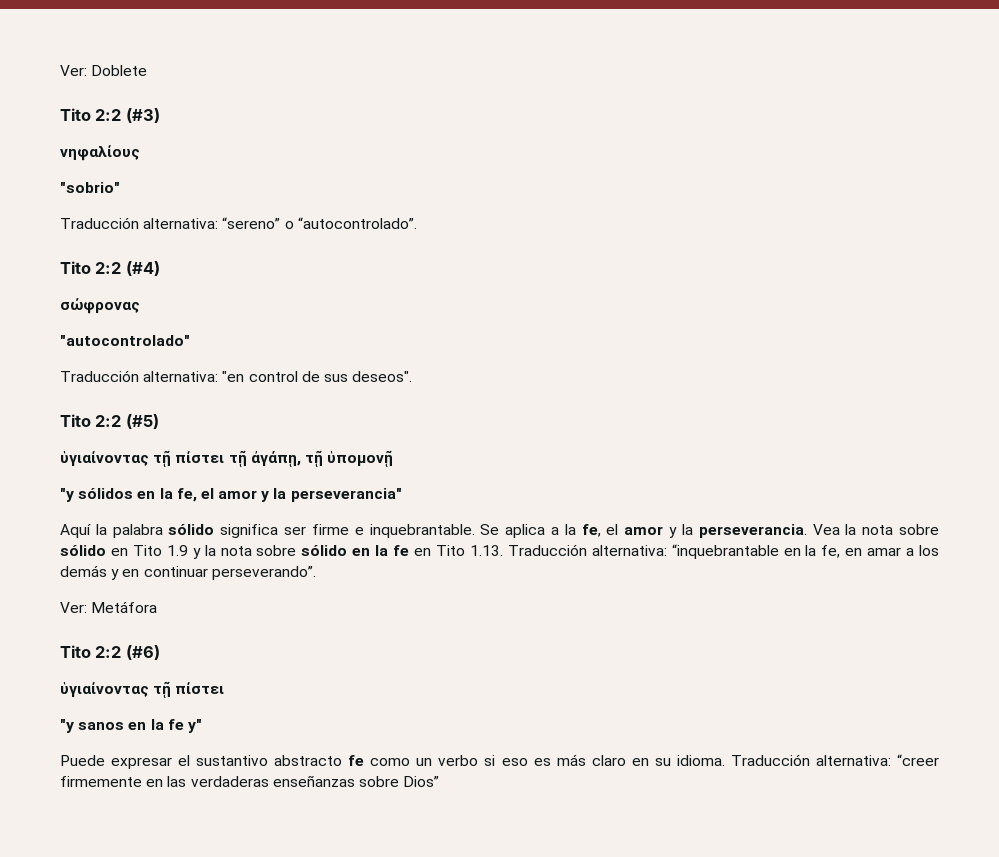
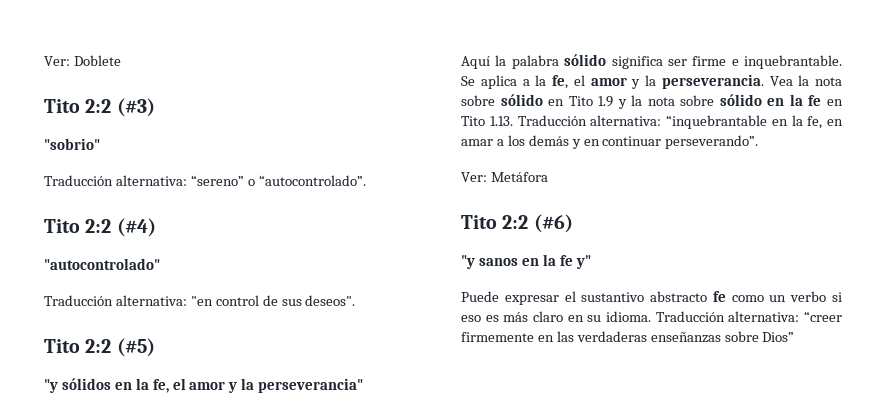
- νηφαλίους
- σώφρονας
- ὑγιαίνοντας τῇ πίστει τῇ ἀγάπῃ, τῇ ὑπομονῇ
  Tito 2:2 (#6)
- ὑγιαίνοντας τῇ πίστει

